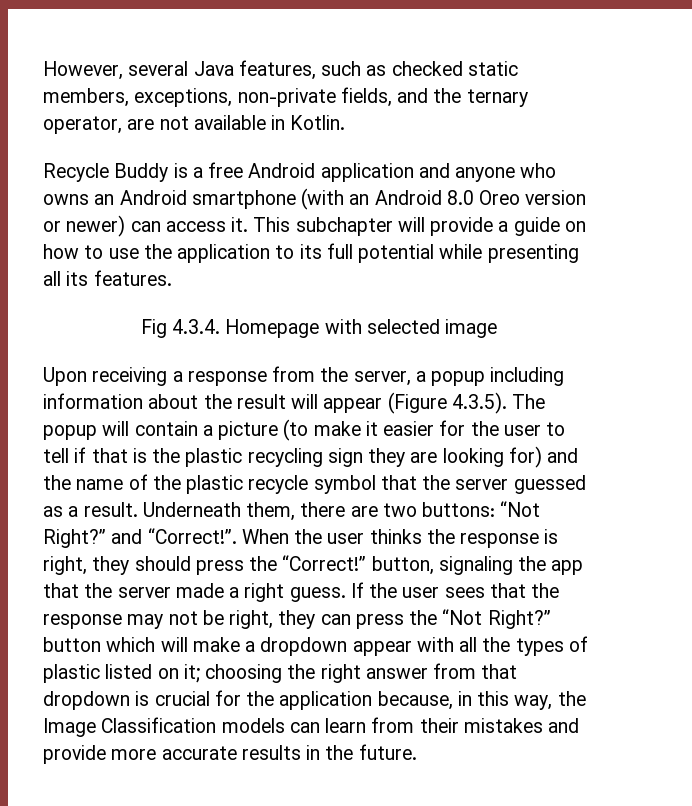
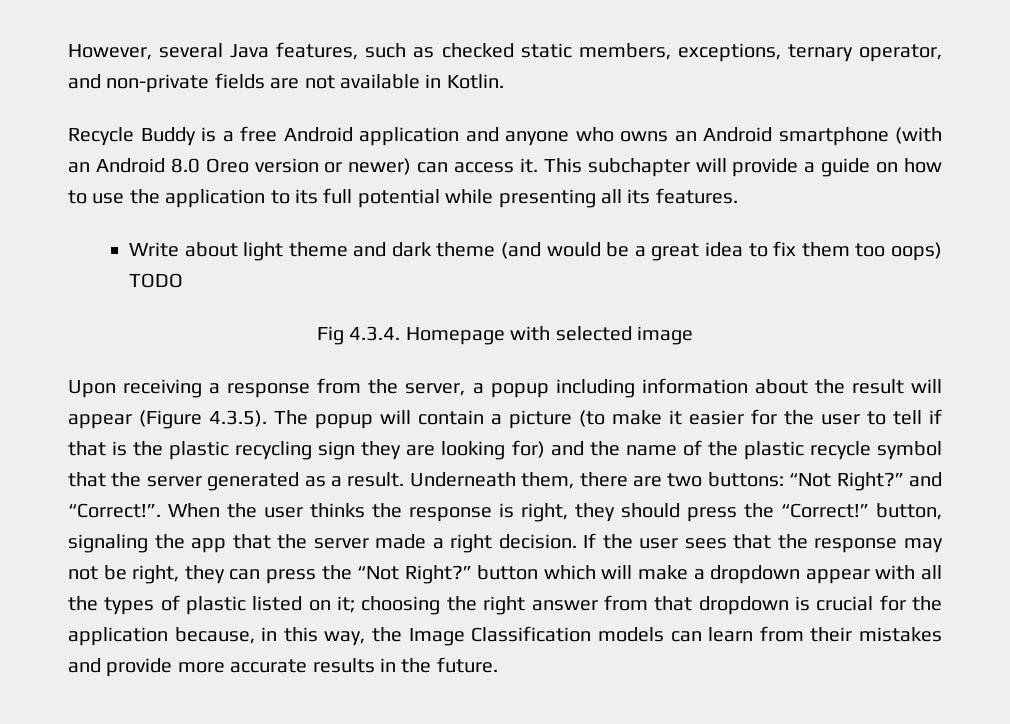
- However, several Java features, such as checked static members, exceptions, non-private fields, and the ternary operator, are not available in Kotlin.
+ However, several Java features, such as checked static members, exceptions, ternary operator, and non-private fields are not available in Kotlin.
+ Write about light theme and dark theme (and would be a great idea to fix them too oops) TODO
- Upon receiving a response from the server, a popup including information about the result will appear (Figure 4.3.5). The popup will contain a picture (to make it easier for the user to tell if that is the plastic recycling sign they are looking for) and the name of the plastic recycle symbol that the server guessed as a result.
+ Upon receiving a response from the server, a popup including information about the result will appear (Figure 4.3.5). The popup will contain a picture (to make it easier for the user to tell if that is the plastic recycling sign they are looking for) and the name of the plastic recycle symbol that the server generated as a result.
- When the user thinks the response is right, they should press the “Correct!” button, signaling the app that the server made a right guess.
+ When the user thinks the response is right, they should press the “Correct!” button, signaling the app that the server made a right decision.

